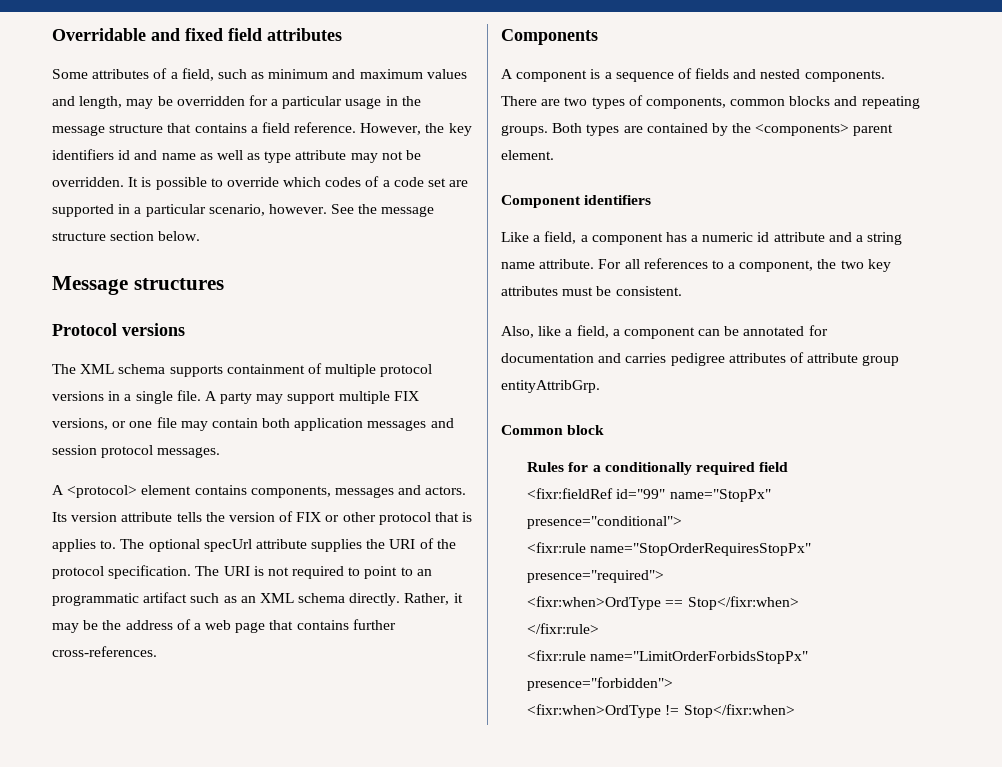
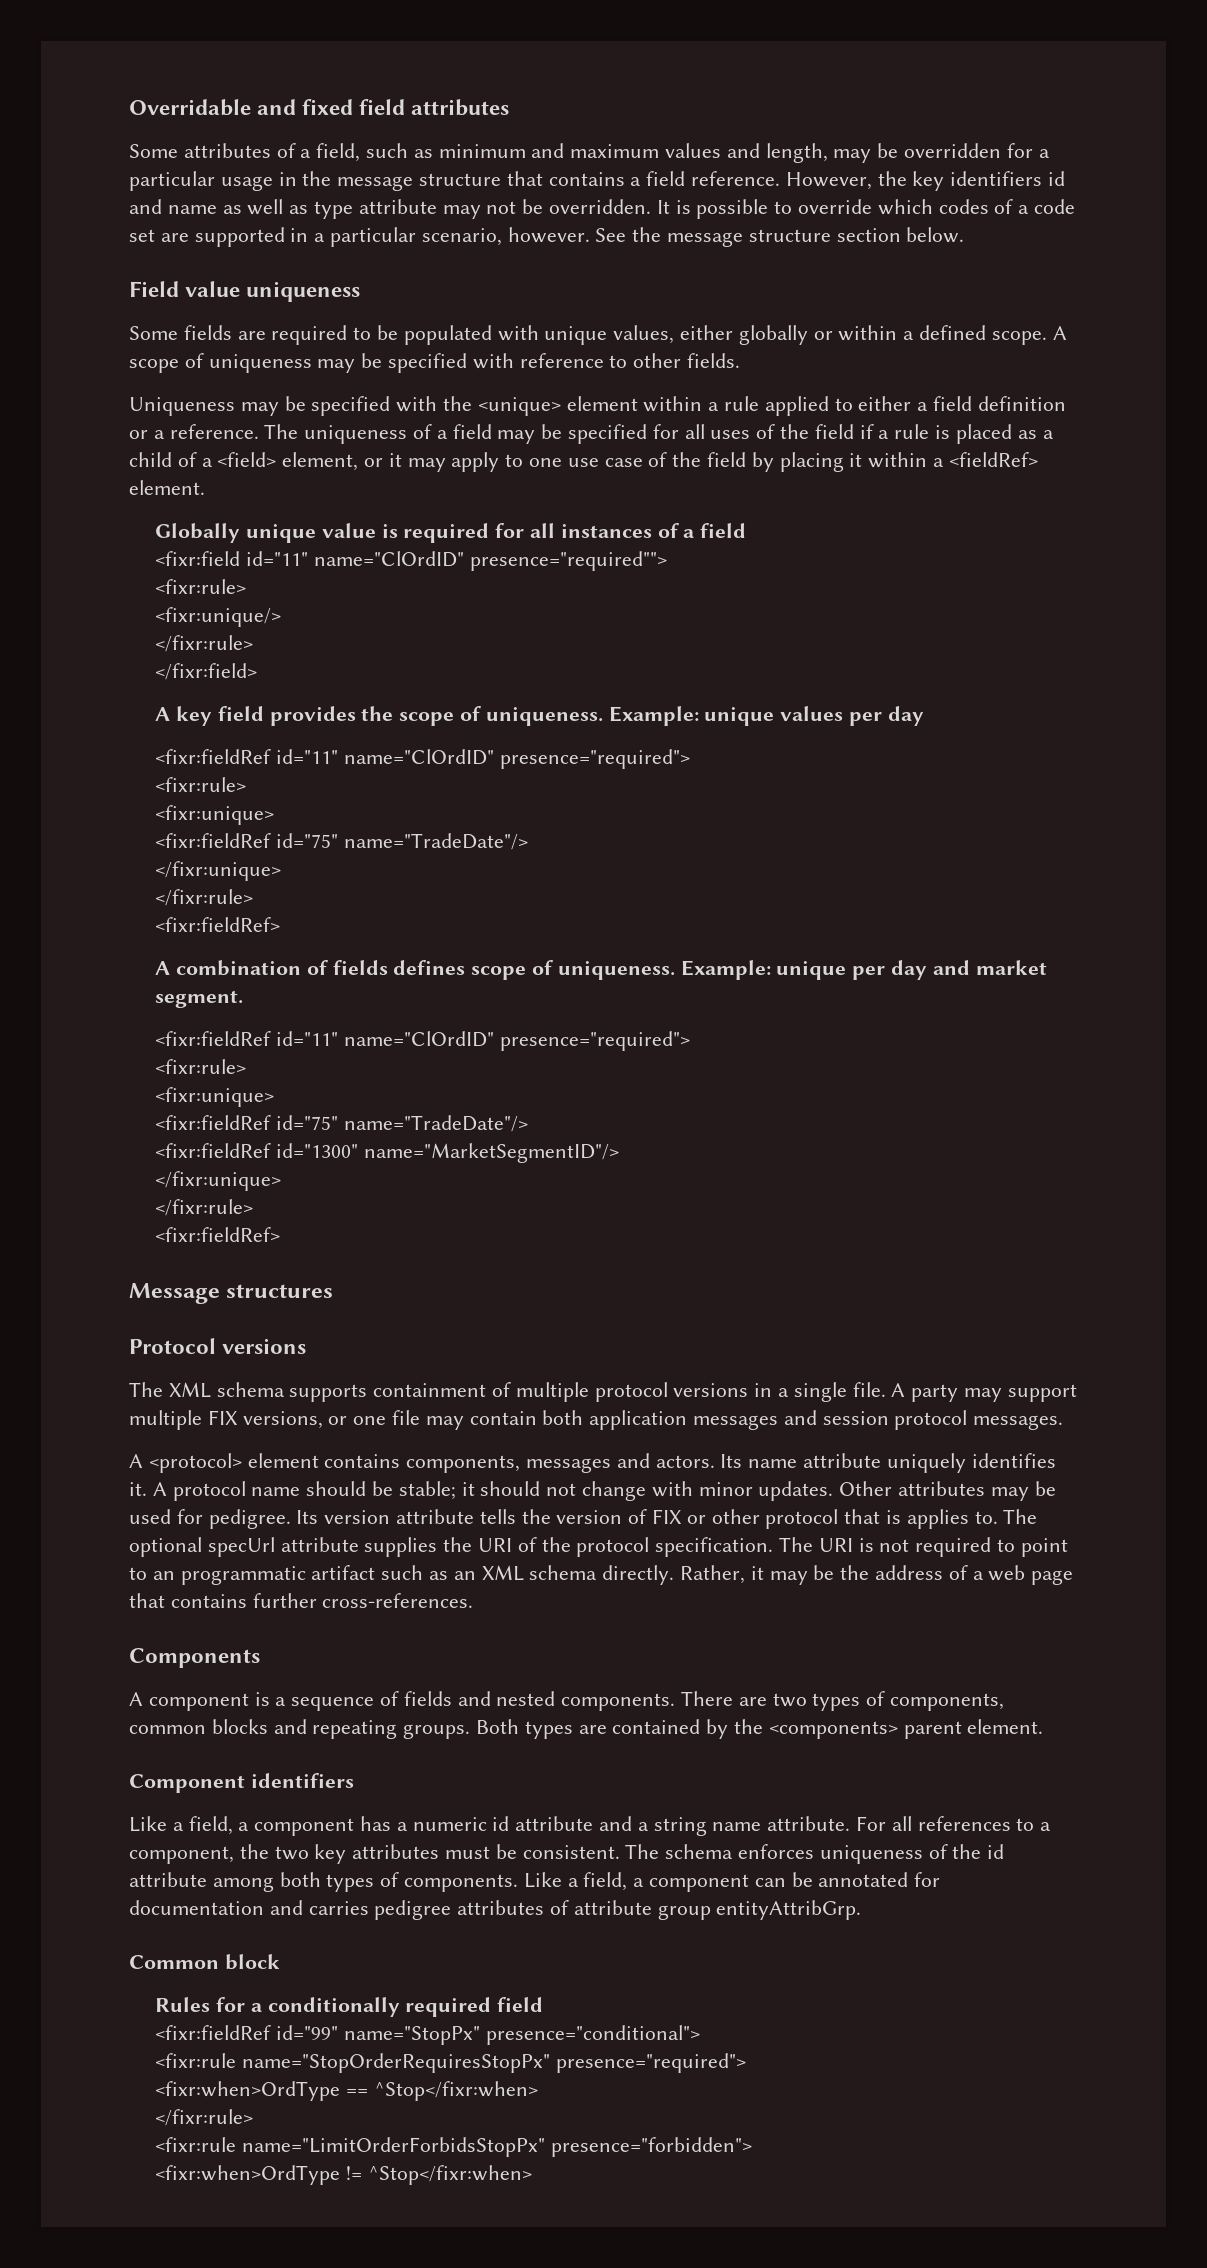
+ Field value uniqueness
+ Some fields are required to be populated with unique values, either globally or within a defined scope. A scope of uniqueness may be specified with reference to other fields.
+ Uniqueness may be specified with the <unique> element within a rule applied to either a field definition or a reference. The uniqueness of a field may be specified for all uses of the field if a rule is placed as a child of a <field> element, or it may apply to one use case of the field by placing it within a <fieldRef> element.
+ Globally unique value is required for all instances of a field
+ <fixr:field id="11" name="ClOrdID" presence="required"">
+ <fixr:rule>
+ <fixr:unique/>
+ </fixr:rule>
+ </fixr:field>
+ A key field provides the scope of uniqueness. Example: unique values per day
+ <fixr:fieldRef id="11" name="ClOrdID" presence="required">
+ <fixr:rule>
+ <fixr:unique>
+ <fixr:fieldRef id="75" name="TradeDate"/>
+ </fixr:unique>
+ </fixr:rule>
+ <fixr:fieldRef>
+ A combination of fields defines scope of uniqueness. Example: unique per day and market segment.
+ <fixr:fieldRef id="11" name="ClOrdID" presence="required">
+ <fixr:rule>
+ <fixr:unique>
+ <fixr:fieldRef id="75" name="TradeDate"/>
+ <fixr:fieldRef id="1300" name="MarketSegmentID"/>
+ </fixr:unique>
+ </fixr:rule>
+ <fixr:fieldRef>
- Its version attribute tells the version of FIX or other protocol that is applies to.
+ Its name attribute uniquely identifies it. A protocol name should be stable; it should not change with minor updates. Other attributes may be used for pedigree. Its version attribute tells the version of FIX or other protocol that is applies to.
- For all references to a component, the two key attributes must be consistent.
- Also, like a field, a component can be annotated for documentation and carries pedigree attributes of attribute group entityAttribGrp.
+ For all references to a component, the two key attributes must be consistent. The schema enforces uniqueness of the id attribute among both types of components. Like a field, a component can be annotated for documentation and carries pedigree attributes of attribute group entityAttribGrp.
- <fixr:when>OrdType == Stop</fixr:when>
+ <fixr:when>OrdType == ^Stop</fixr:when>
- <fixr:when>OrdType != Stop</fixr:when>
+ <fixr:when>OrdType != ^Stop</fixr:when>

